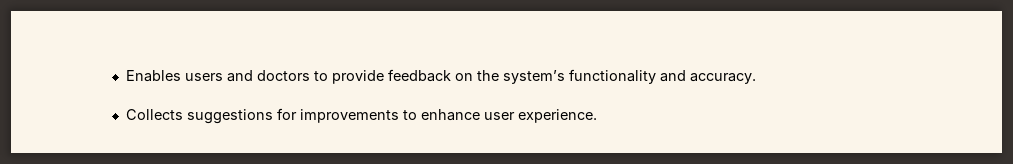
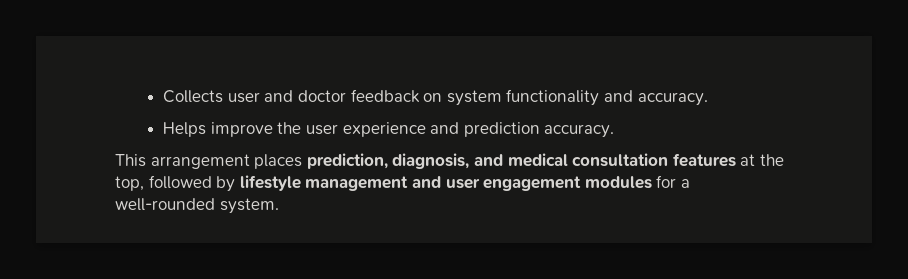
- Enables users and doctors to provide feedback on the system’s functionality and accuracy.
- Collects suggestions for improvements to enhance user experience.
+ Collects user and doctor feedback on system functionality and accuracy.
+ Helps improve the user experience and prediction accuracy.
+ This arrangement places prediction, diagnosis, and medical consultation features at the top, followed by lifestyle management and user engagement modules for a well-rounded system.

